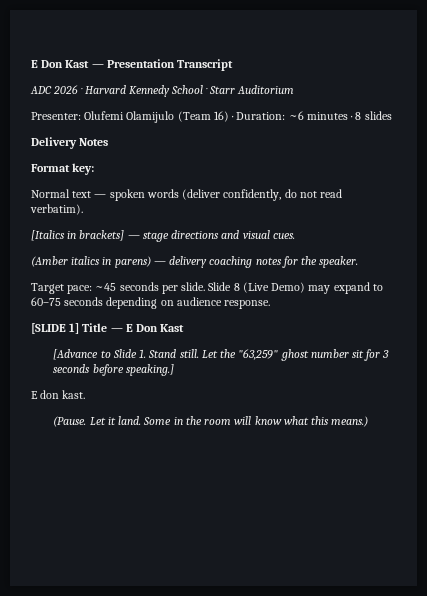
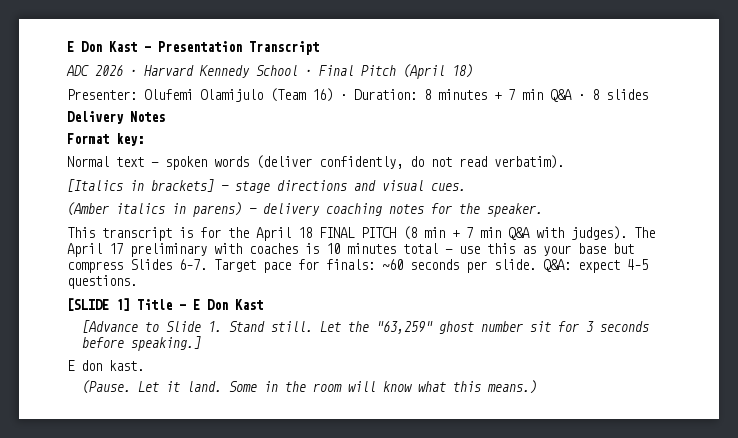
- ADC 2026 · Harvard Kennedy School · Starr Auditorium
+ ADC 2026 · Harvard Kennedy School · Final Pitch (April 18)
- Presenter: Olufemi Olamijulo (Team 16) · Duration: ~6 minutes · 8 slides
+ Presenter: Olufemi Olamijulo (Team 16) · Duration: 8 minutes + 7 min Q&A · 8 slides
- Target pace: ~45 seconds per slide. Slide 8 (Live Demo) may expand to 60–75 seconds depending on audience response.
+ This transcript is for the April 18 FINAL PITCH (8 min + 7 min Q&A with judges). The April 17 preliminary with coaches is 10 minutes total — use this as your base but compress Slides 6–7. Target pace for finals: ~60 seconds per slide. Q&A: expect 4–5 questions.

